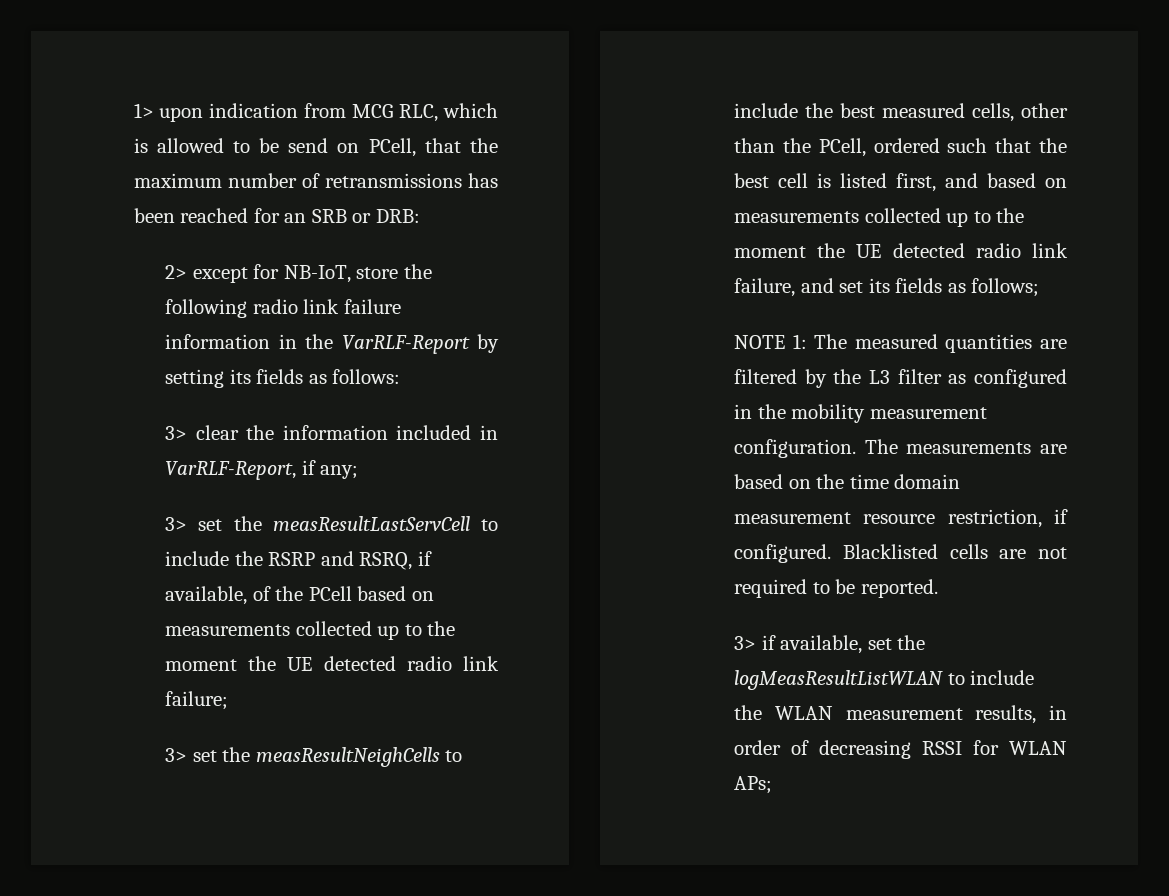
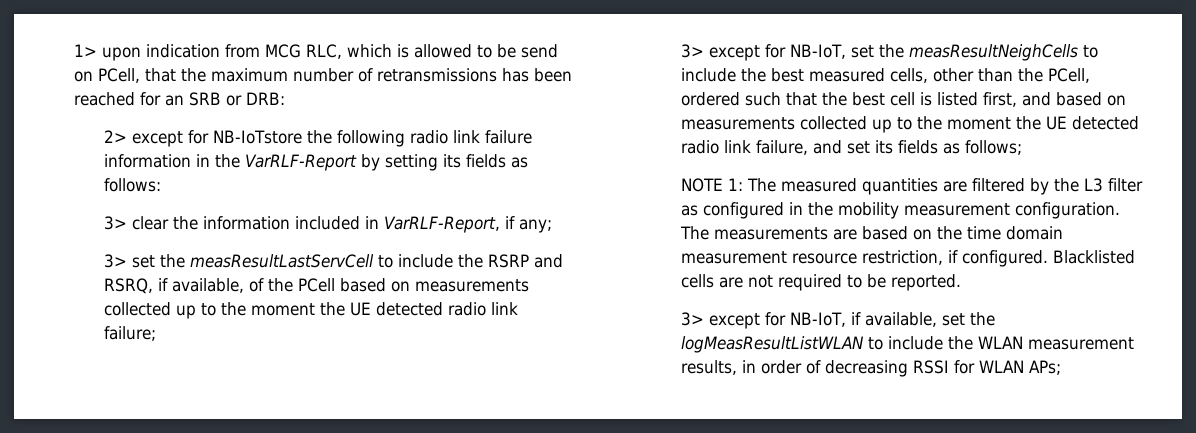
- 2> except for NB-IoT, store the following radio link failure information in the VarRLF-Report by setting its fields as follows:
+ 2> except for NB-IoTstore the following radio link failure information in the VarRLF-Report by setting its fields as follows:
- 3> set the measResultNeighCells to include the best measured cells, other than the PCell, ordered such that the best cell is listed first, and based on measurements collected up to the moment the UE detected radio link failure, and set its fields as follows;
+ 3> except for NB-IoT, set the measResultNeighCells to include the best measured cells, other than the PCell, ordered such that the best cell is listed first, and based on measurements collected up to the moment the UE detected radio link failure, and set its fields as follows;
- 3> if available, set the logMeasResultListWLAN to include the WLAN measurement results, in order of decreasing RSSI for WLAN APs;
+ 3> except for NB-IoT, if available, set the logMeasResultListWLAN to include the WLAN measurement results, in order of decreasing RSSI for WLAN APs;

